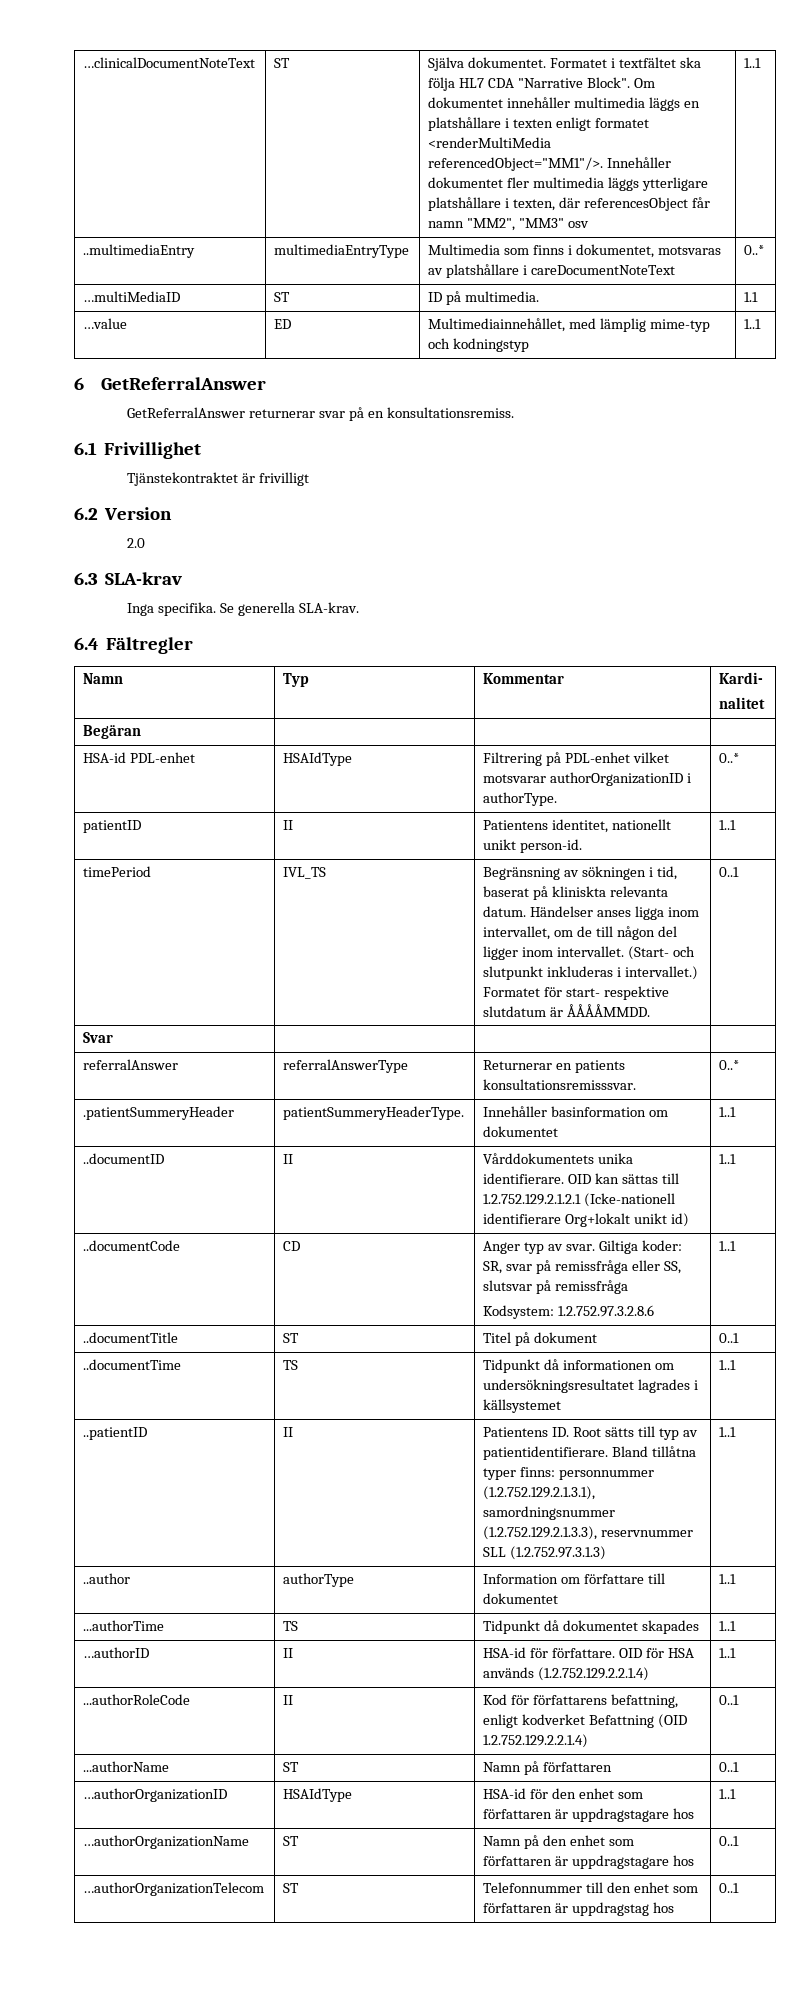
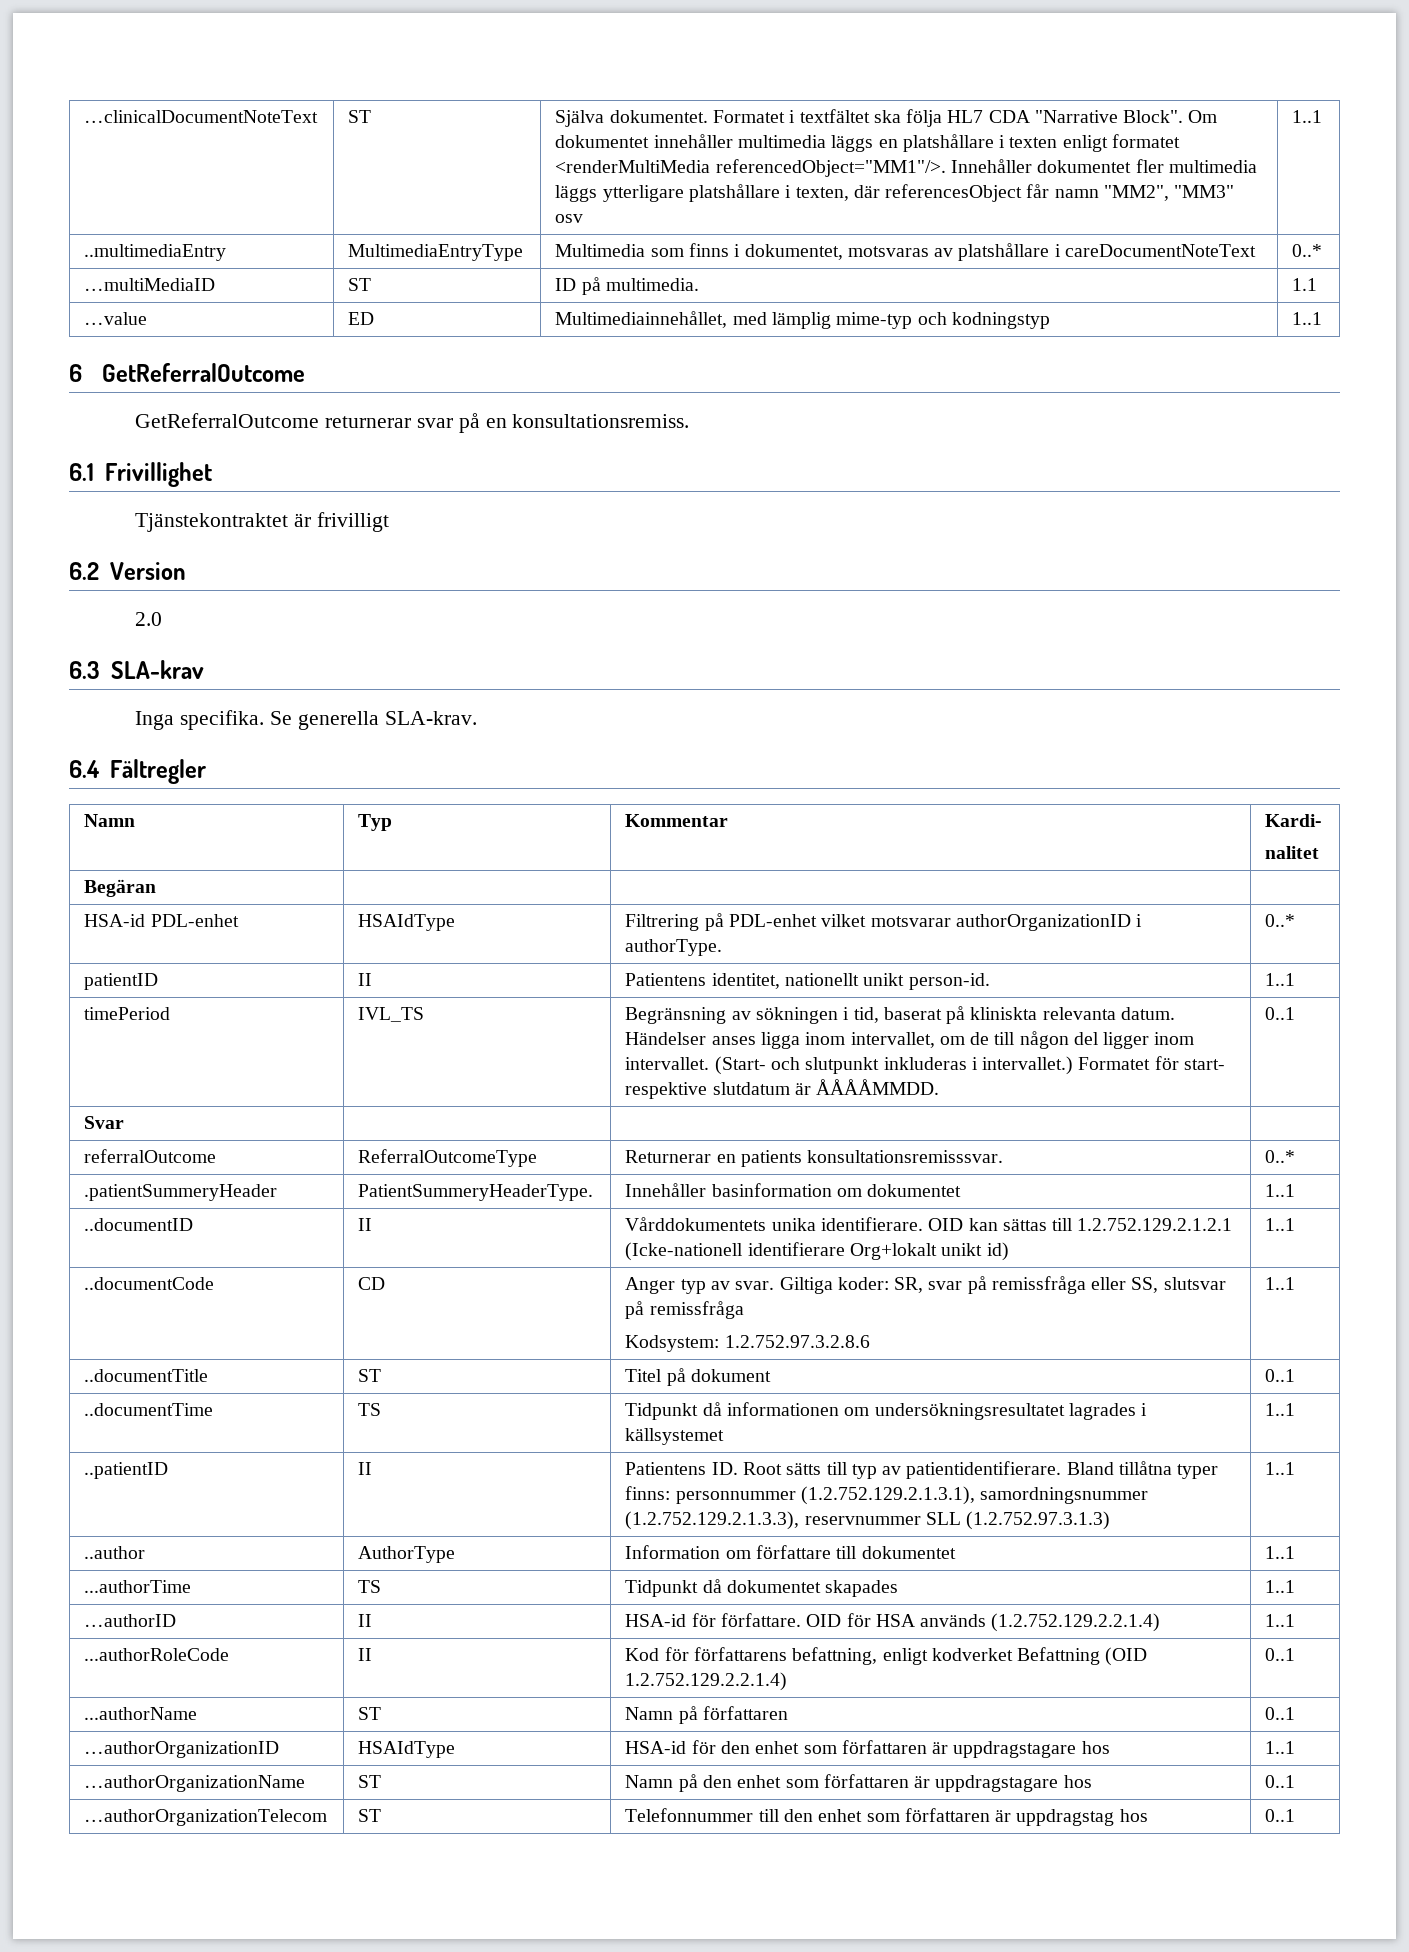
- ..multimediaEntry | multimediaEntryType | Multimedia som finns i dokumentet, motsvaras av platshållare i careDocumentNoteText | 0..*
+ ..multimediaEntry | MultimediaEntryType | Multimedia som finns i dokumentet, motsvaras av platshållare i careDocumentNoteText | 0..*
- 6 GetReferralAnswer
- GetReferralAnswer returnerar svar på en konsultationsremiss.
+ 6 GetReferralOutcome
+ GetReferralOutcome returnerar svar på en konsultationsremiss.
- referralAnswer | referralAnswerType | Returnerar en patients konsultationsremisssvar. | 0..*
+ referralOutcome | ReferralOutcomeType | Returnerar en patients konsultationsremisssvar. | 0..*
- .patientSummeryHeader | patientSummeryHeaderType. | Innehåller basinformation om dokumentet | 1..1
+ .patientSummeryHeader | PatientSummeryHeaderType. | Innehåller basinformation om dokumentet | 1..1
- ..author | authorType | Information om författare till dokumentet | 1..1
+ ..author | AuthorType | Information om författare till dokumentet | 1..1

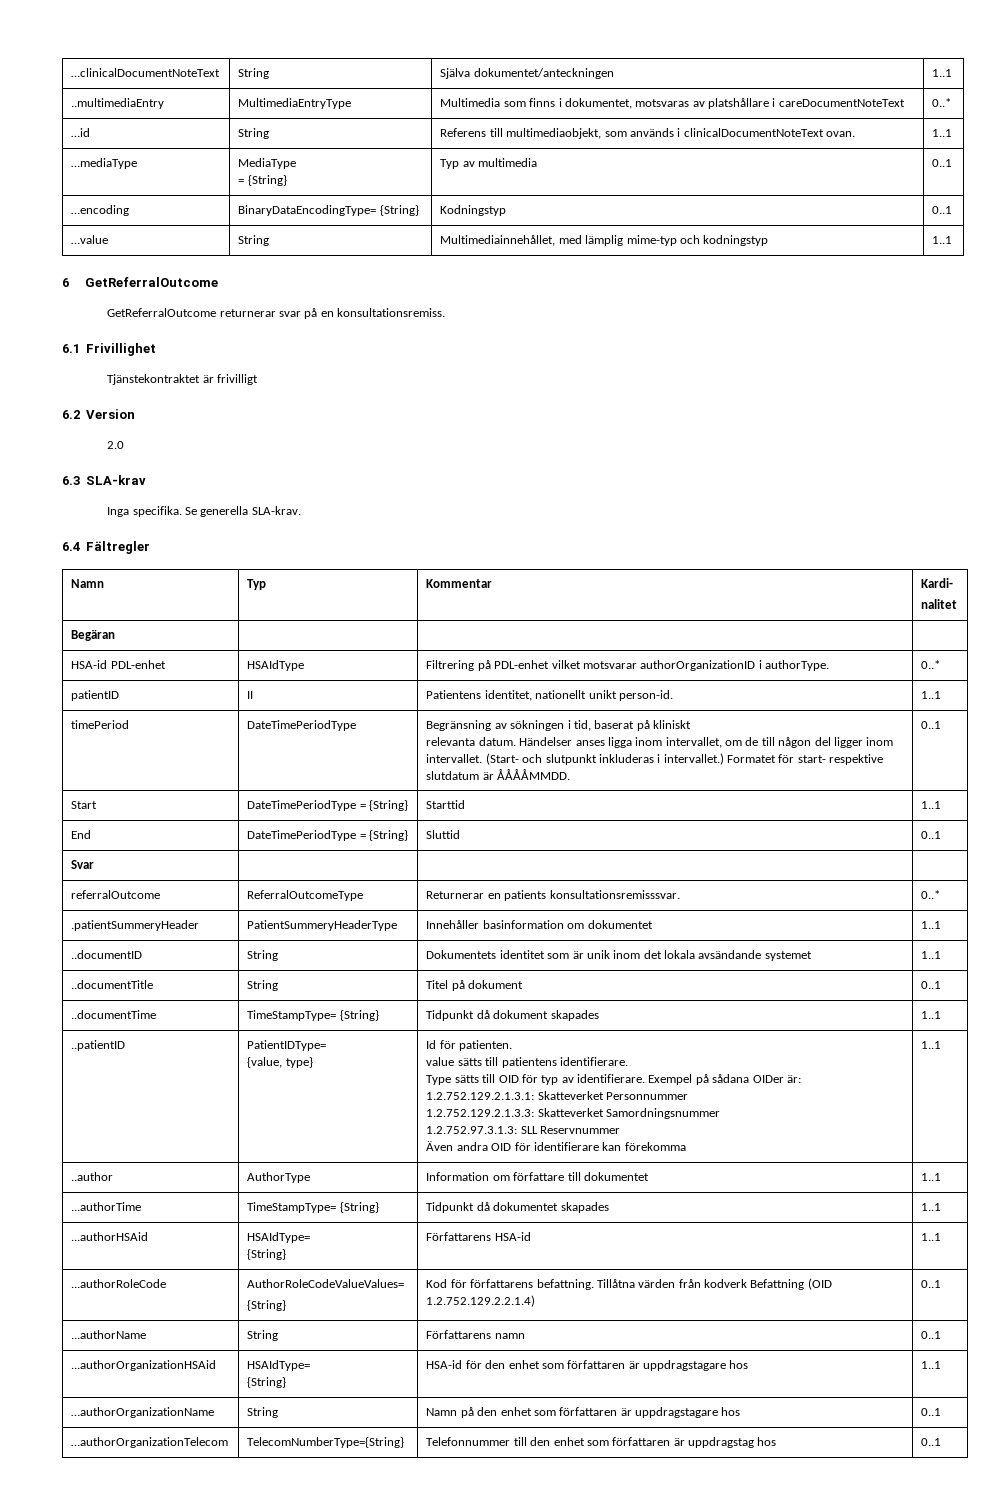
- …clinicalDocumentNoteText | ST
+ …clinicalDocumentNoteText | String
- Själva dokumentet. Formatet i textfältet ska följa HL7 CDA "Narrative Block". Om dokumentet innehåller multimedia läggs en platshållare i texten enligt formatet <renderMultiMedia referencedObject="MM1"/>. Innehåller dokumentet fler multimedia läggs ytterligare platshållare i texten, där referencesObject får namn "MM2", "MM3" osv
+ Själva dokumentet/anteckningen
- …multiMediaID | ST | ID på multimedia. | 1.1
+ …id | String | Referens till multimediaobjekt, som används i clinicalDocumentNoteText ovan. | 1..1
+ …mediaType | MediaType
+ = {String} | Typ av multimedia | 0..1
+ …encoding | BinaryDataEncodingType= {String} | Kodningstyp | 0..1
- …value | ED | Multimediainnehållet, med lämplig mime-typ och kodningstyp | 1..1
+ …value | String | Multimediainnehållet, med lämplig mime-typ och kodningstyp | 1..1
- timePeriod | IVL_TS | Begränsning av sökningen i tid, baserat på kliniskta relevanta datum. Händelser anses ligga inom intervallet, om de till någon del ligger inom intervallet. (Start- och slutpunkt inkluderas i intervallet.) Formatet för start- respektive slutdatum är ÅÅÅÅMMDD. | 0..1
+ timePeriod | DateTimePeriodType | Begränsning av sökningen i tid, baserat på kliniskt
+ relevanta datum. Händelser anses ligga inom intervallet, om de till någon del ligger inom intervallet. (Start- och slutpunkt inkluderas i intervallet.) Formatet för start- respektive slutdatum är ÅÅÅÅMMDD. | 0..1
+ Start | DateTimePeriodType = {String} | Starttid | 1..1
+ End | DateTimePeriodType = {String} | Sluttid | 0..1
- .patientSummeryHeader | PatientSummeryHeaderType. | Innehåller basinformation om dokumentet | 1..1
+ .patientSummeryHeader | PatientSummeryHeaderType | Innehåller basinformation om dokumentet | 1..1
- ..documentID | II | Vårddokumentets unika identifierare. OID kan sättas till 1.2.752.129.2.1.2.1 (Icke-nationell identifierare Org+lokalt unikt id) | 1..1
- ..documentCode | CD | Anger typ av svar. Giltiga koder: SR, svar på remissfråga eller SS, slutsvar på remissfråga
- Kodsystem: 1.2.752.97.3.2.8.6 | 1..1
+ ..documentID | String | Dokumentets identitet som är unik inom det lokala avsändande systemet | 1..1
- ..documentTitle | ST | Titel på dokument | 0..1
+ ..documentTitle | String | Titel på dokument | 0..1
- ..documentTime | TS | Tidpunkt då informationen om undersökningsresultatet lagrades i källsystemet | 1..1
- ..patientID | II | Patientens ID. Root sätts till typ av patientidentifierare. Bland tillåtna typer finns: personnummer (1.2.752.129.2.1.3.1), samordningsnummer (1.2.752.129.2.1.3.3), reservnummer SLL (1.2.752.97.3.1.3) | 1..1
+ ..documentTime | TimeStampType= {String} | Tidpunkt då dokument skapades | 1..1
+ ..patientID | PatientIDType=
+ {value, type} | Id för patienten.
+ value sätts till patientens identifierare.
+ Type sätts till OID för typ av identifierare. Exempel på sådana OIDer är: 1.2.752.129.2.1.3.1: Skatteverket Personnummer
+ 1.2.752.129.2.1.3.3: Skatteverket Samordningsnummer
+ 1.2.752.97.3.1.3: SLL Reservnummer
+ Även andra OID för identifierare kan förekomma | 1..1
- ...authorTime | TS | Tidpunkt då dokumentet skapades | 1..1
+ ...authorTime | TimeStampType= {String} | Tidpunkt då dokumentet skapades | 1..1
- …authorID | II | HSA-id för författare. OID för HSA används (1.2.752.129.2.2.1.4) | 1..1
+ ...authorHSAid | HSAIdType=
+ {String} | Författarens HSA-id | 1..1
- ...authorRoleCode | II | Kod för författarens befattning, enligt kodverket Befattning (OID 1.2.752.129.2.2.1.4) | 0..1
+ ...authorRoleCode | AuthorRoleCodeValueValues=
+ {String} | Kod för författarens befattning. Tillåtna värden från kodverk Befattning (OID 1.2.752.129.2.2.1.4) | 0..1
- ...authorName | ST | Namn på författaren | 0..1
- …authorOrganizationID | HSAIdType | HSA-id för den enhet som författaren är uppdragstagare hos | 1..1
+ ...authorName | String | Författarens namn | 0..1
+ ...authorOrganizationHSAid | HSAIdType=
+ {String} | HSA-id för den enhet som författaren är uppdragstagare hos | 1..1
- …authorOrganizationName | ST | Namn på den enhet som författaren är uppdragstagare hos | 0..1
+ …authorOrganizationName | String | Namn på den enhet som författaren är uppdragstagare hos | 0..1
- …authorOrganizationTelecom | ST | Telefonnummer till den enhet som författaren är uppdragstag hos | 0..1
+ …authorOrganizationTelecom | TelecomNumberType={String} | Telefonnummer till den enhet som författaren är uppdragstag hos | 0..1

